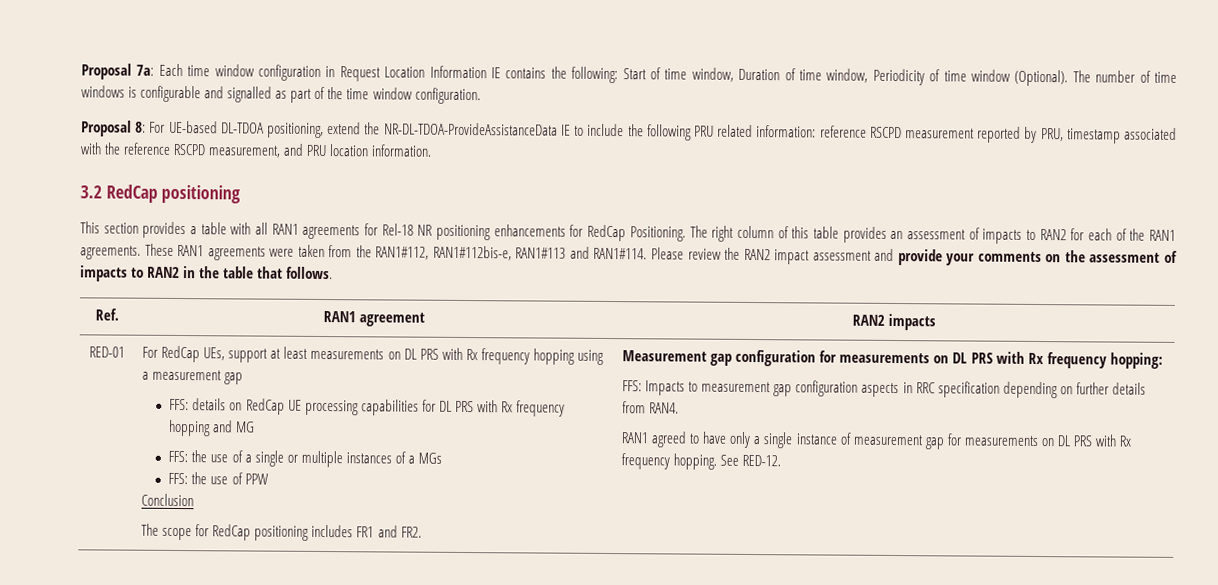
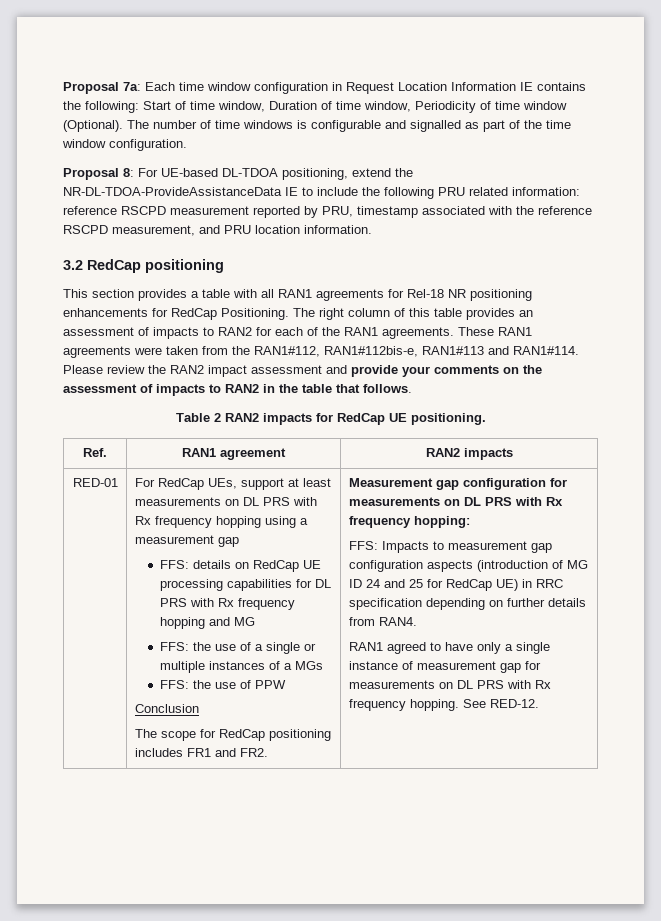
+ Table 2 RAN2 impacts for RedCap UE positioning.
- FFS: Impacts to measurement gap configuration aspects in RRC specification depending on further details from RAN4.
+ FFS: Impacts to measurement gap configuration aspects (introduction of MG ID 24 and 25 for RedCap UE) in RRC specification depending on further details from RAN4.

